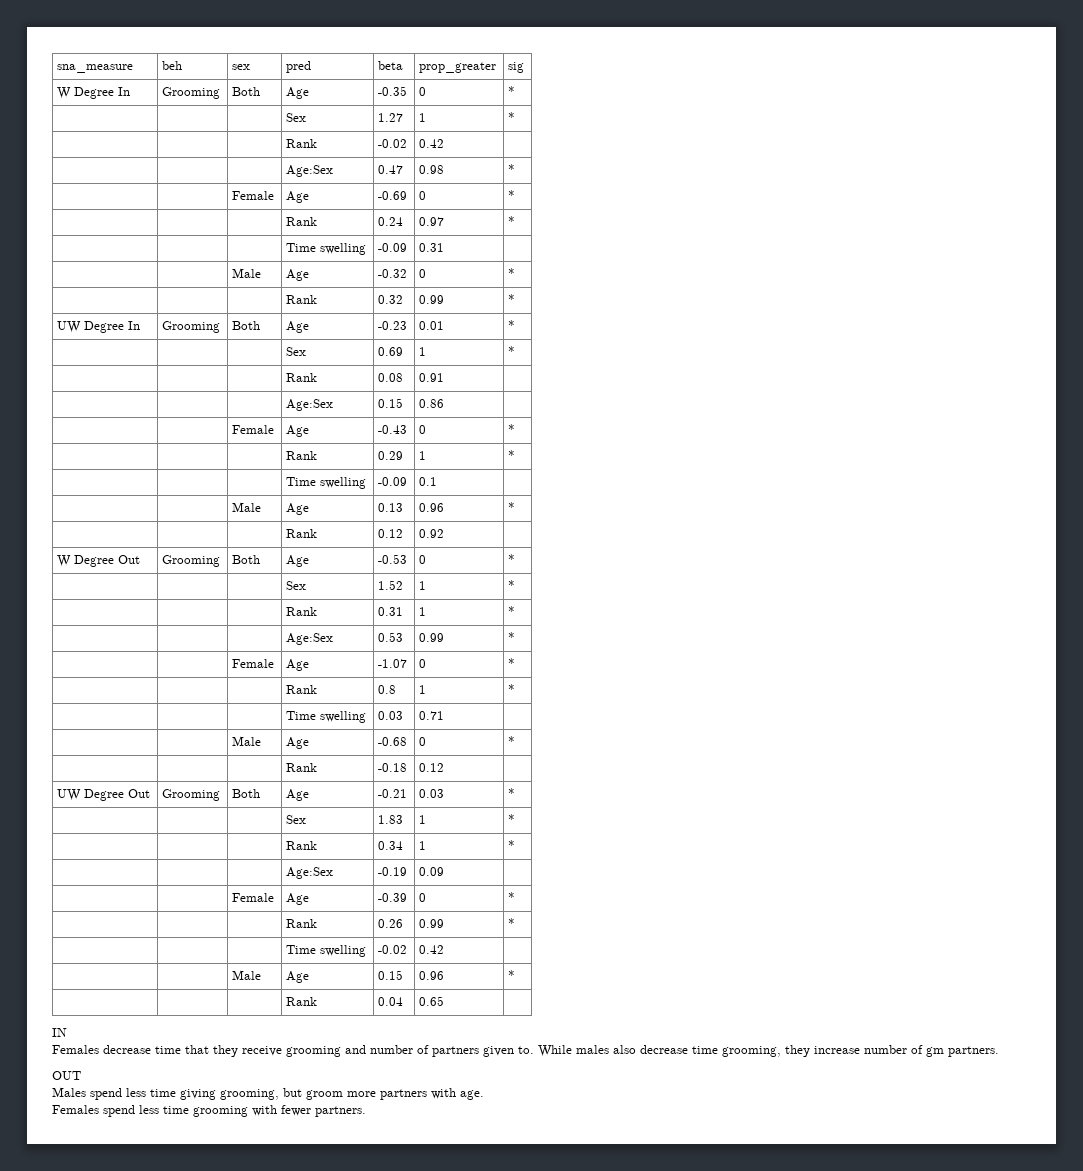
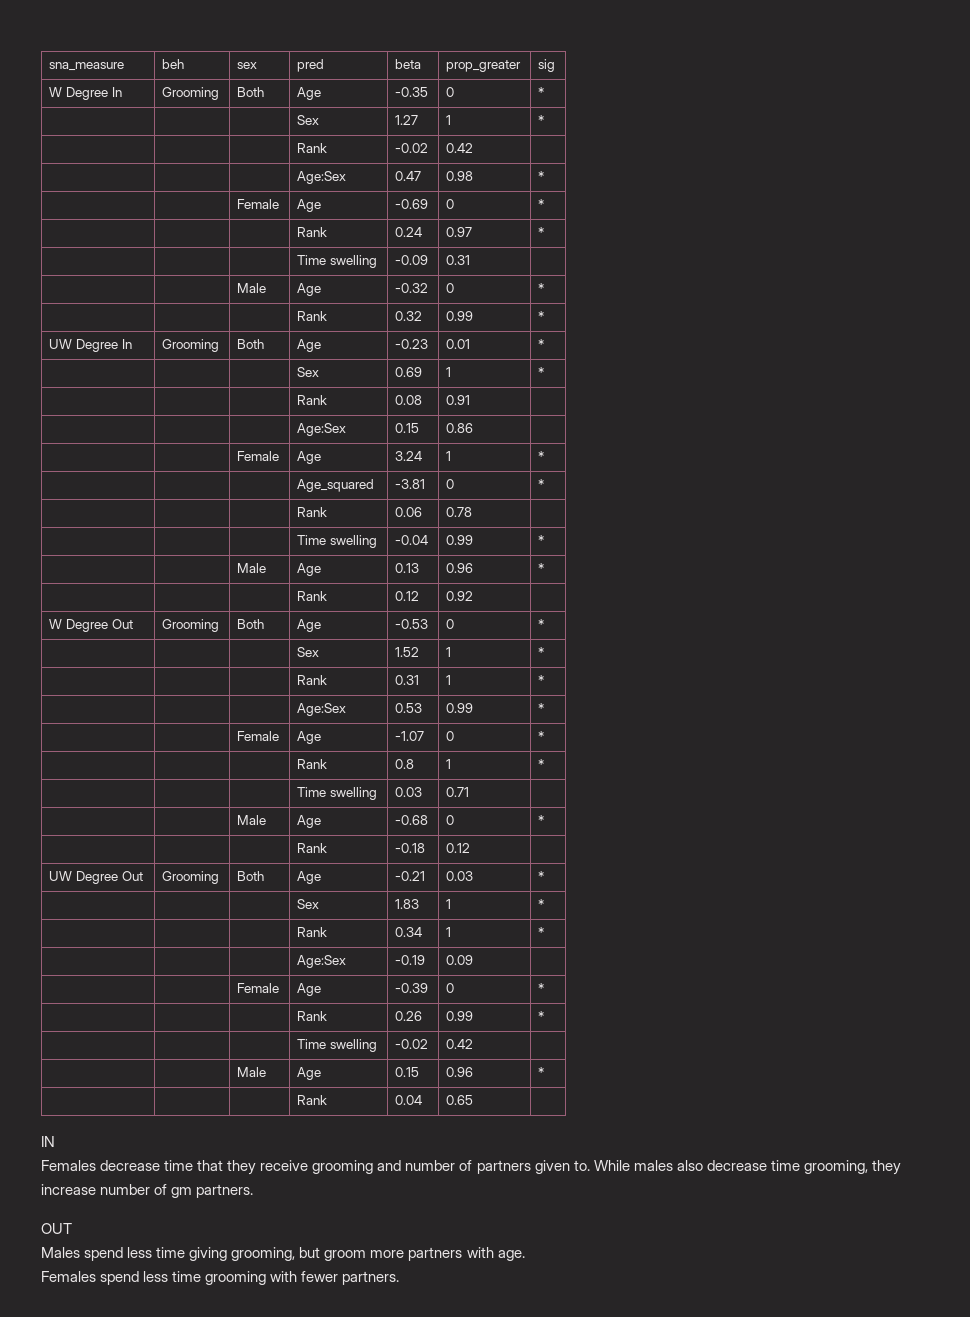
- | | Female | Age | -0.43 | 0 | *
- | | | Rank | 0.29 | 1 | *
- | | | Time swelling | -0.09 | 0.1 |
+ | | Female | Age | 3.24 | 1 | *
+ | | | Age_squared | -3.81 | 0 | *
+ | | | Rank | 0.06 | 0.78 |
+ | | | Time swelling | -0.04 | 0.99 | *

